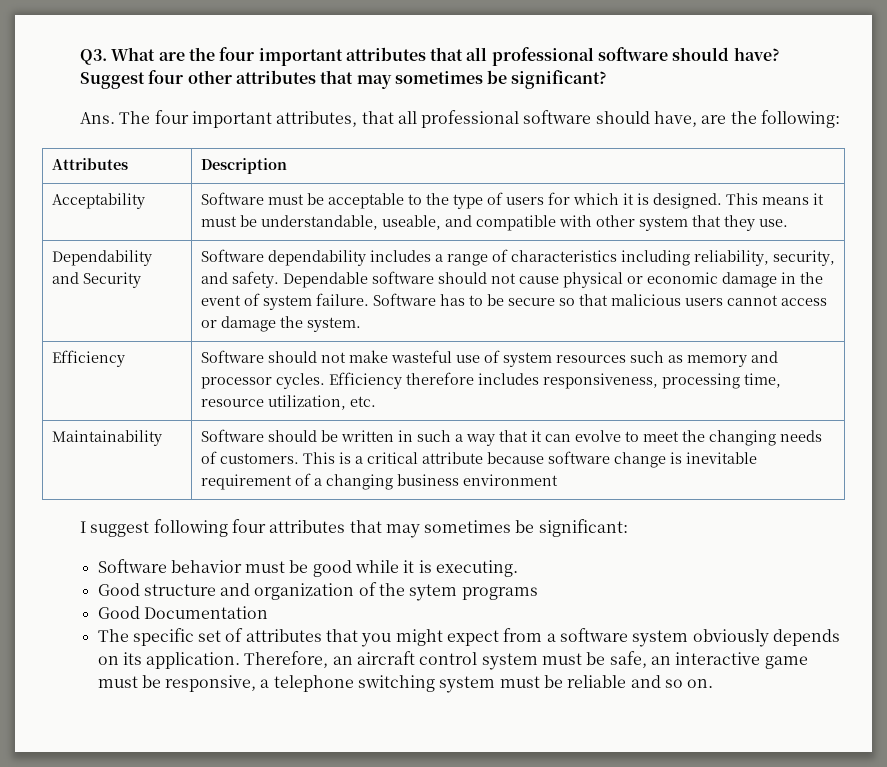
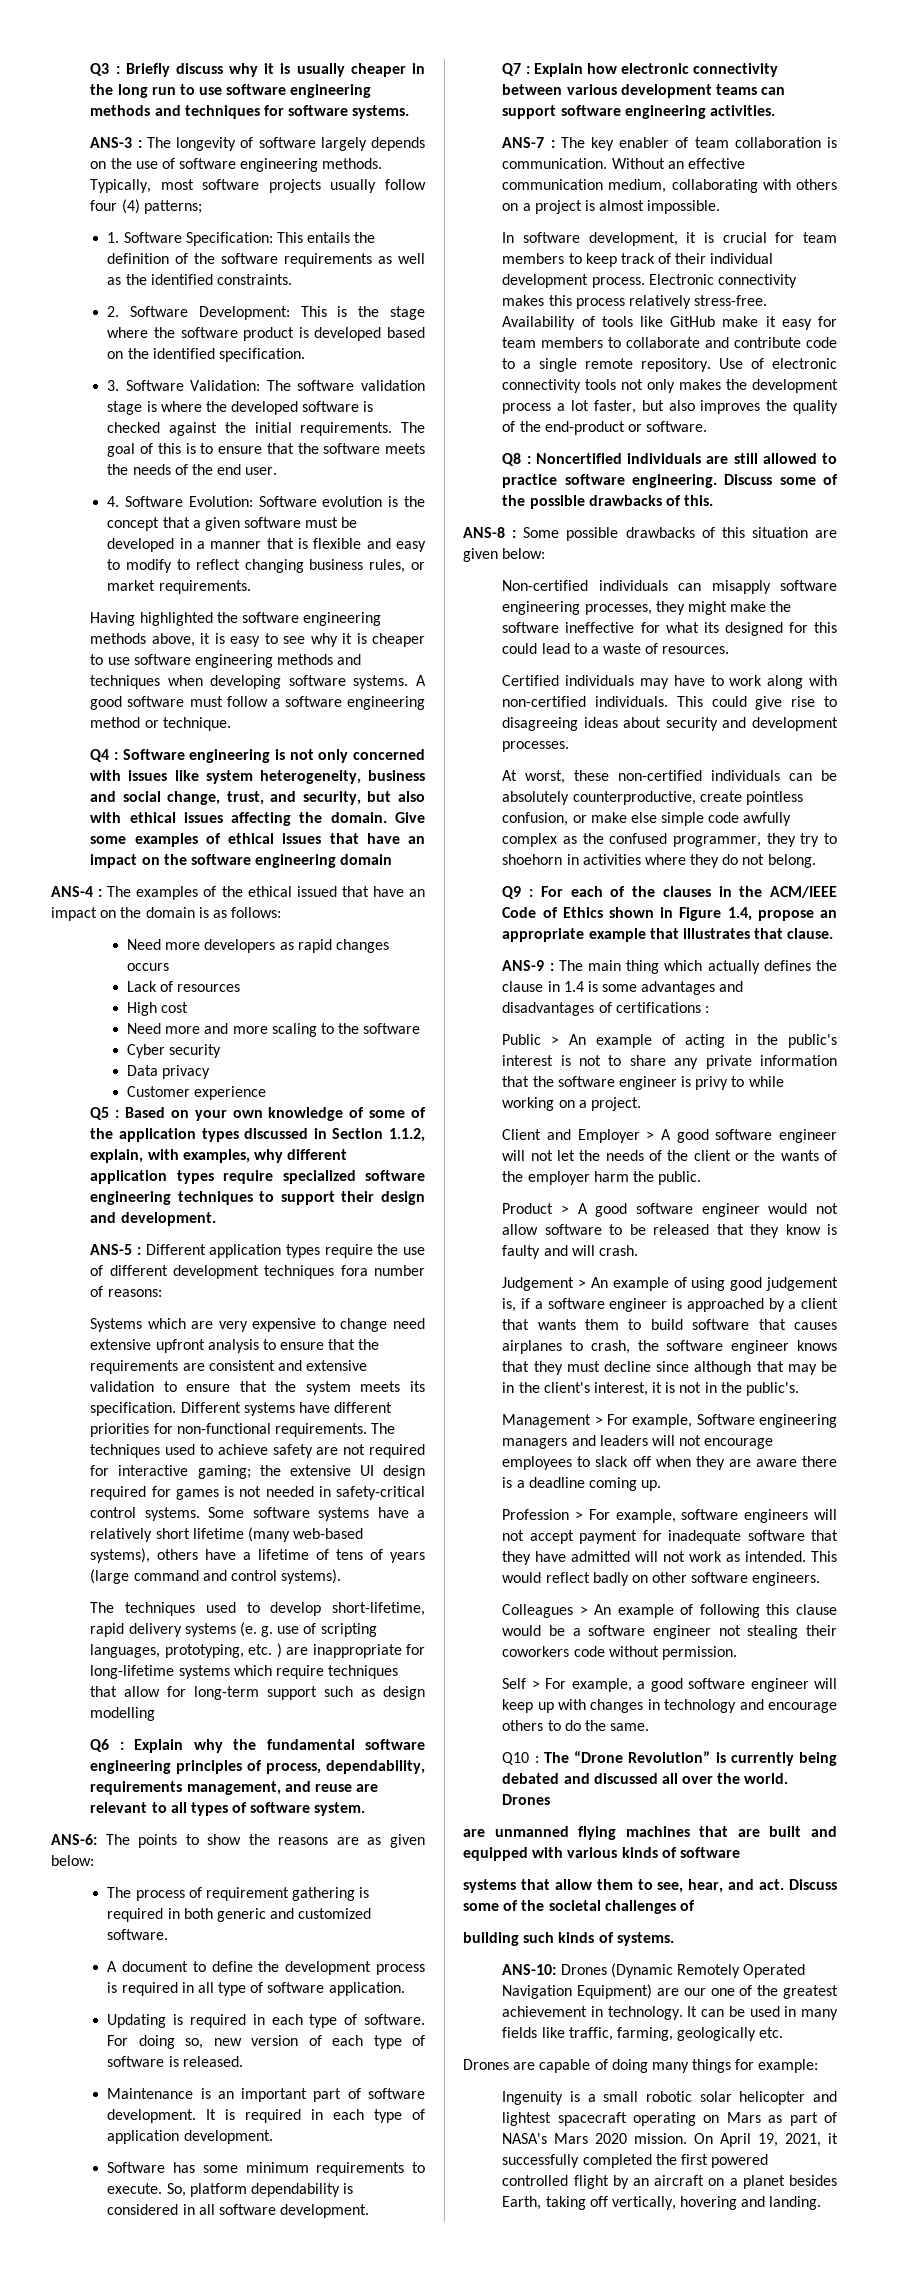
- Q3. What are the four important attributes that all professional software should have? Suggest four other attributes that may sometimes be significant?
- Ans. The four important attributes, that all professional software should have, are the following:
- Attributes | Description
- Acceptability | Software must be acceptable to the type of users for which it is designed. This means it must be understandable, useable, and compatible with other system that they use.
- Dependability and Security | Software dependability includes a range of characteristics including reliability, security, and safety. Dependable software should not cause physical or economic damage in the event of system failure. Software has to be secure so that malicious users cannot access or damage the system.
- Efficiency | Software should not make wasteful use of system resources such as memory and processor cycles. Efficiency therefore includes responsiveness, processing time, resource utilization, etc.
- Maintainability | Software should be written in such a way that it can evolve to meet the changing needs of customers. This is a critical attribute because software change is inevitable requirement of a changing business environment
- I suggest following four attributes that may sometimes be significant:
- Software behavior must be good while it is executing.
- Good structure and organization of the sytem programs
- Good Documentation
- The specific set of attributes that you might expect from a software system obviously depends on its application. Therefore, an aircraft control system must be safe, an interactive game must be responsive, a telephone switching system must be reliable and so on.
+ Q3 : Briefly discuss why it is usually cheaper in the long run to use software engineering methods and techniques for software systems.
+ ANS-3 : The longevity of software largely depends on the use of software engineering methods. Typically, most software projects usually follow four (4) patterns;
+ 1. Software Specification: This entails the definition of the software requirements as well as the identified constraints.
+ 2. Software Development: This is the stage where the software product is developed based on the identified specification.
+ 3. Software Validation: The software validation stage is where the developed software is checked against the initial requirements. The goal of this is to ensure that the software meets the needs of the end user.
+ 4. Software Evolution: Software evolution is the concept that a given software must be developed in a manner that is flexible and easy to modify to reflect changing business rules, or market requirements.
+ Having highlighted the software engineering methods above, it is easy to see why it is cheaper to use software engineering methods and techniques when developing software systems. A good software must follow a software engineering method or technique.
+ Q4 : Software engineering is not only concerned with issues like system heterogeneity, business and social change, trust, and security, but also with ethical issues affecting the domain. Give some examples of ethical issues that have an impact on the software engineering domain
+ ANS-4 : The examples of the ethical issued that have an impact on the domain is as follows:
+ Need more developers as rapid changes occurs
+ Lack of resources
+ High cost
+ Need more and more scaling to the software
+ Cyber security
+ Data privacy
+ Customer experience
+ Q5 : Based on your own knowledge of some of the application types discussed in Section 1.1.2, explain, with examples, why different application types require specialized software engineering techniques to support their design and development.
+ ANS-5 : Different application types require the use of different development techniques fora number of reasons:
+ Systems which are very expensive to change need extensive upfront analysis to ensure that the requirements are consistent and extensive validation to ensure that the system meets its specification. Different systems have different priorities for non-functional requirements. The techniques used to achieve safety are not required for interactive gaming; the extensive UI design required for games is not needed in safety-critical control systems. Some software systems have a relatively short lifetime (many web-based systems), others have a lifetime of tens of years (large command and control systems).
+ The techniques used to develop short-lifetime, rapid delivery systems (e. g. use of scripting languages, prototyping, etc. ) are inappropriate for long-lifetime systems which require techniques that allow for long-term support such as design modelling
+ Q6 : Explain why the fundamental software engineering principles of process, dependability, requirements management, and reuse are relevant to all types of software system.
+ ANS-6: The points to show the reasons are as given below:
+ The process of requirement gathering is required in both generic and customized software.
+ A document to define the development process is required in all type of software application.
+ Updating is required in each type of software. For doing so, new version of each type of software is released.
+ Maintenance is an important part of software development. It is required in each type of application development.
+ Software has some minimum requirements to execute. So, platform dependability is considered in all software development.
+ Q7 : Explain how electronic connectivity between various development teams can support software engineering activities.
+ ANS-7 : The key enabler of team collaboration is communication. Without an effective communication medium, collaborating with others on a project is almost impossible.
+ In software development, it is crucial for team members to keep track of their individual development process. Electronic connectivity makes this process relatively stress-free. Availability of tools like GitHub make it easy for team members to collaborate and contribute code to a single remote repository. Use of electronic connectivity tools not only makes the development process a lot faster, but also improves the quality of the end-product or software.
+ Q8 : Noncertified individuals are still allowed to practice software engineering. Discuss some of the possible drawbacks of this.
+ ANS-8 : Some possible drawbacks of this situation are given below:
+ Non-certified individuals can misapply software engineering processes, they might make the software ineffective for what its designed for this could lead to a waste of resources.
+ Certified individuals may have to work along with non-certified individuals. This could give rise to disagreeing ideas about security and development processes.
+ At worst, these non-certified individuals can be absolutely counterproductive, create pointless confusion, or make else simple code awfully complex as the confused programmer, they try to shoehorn in activities where they do not belong.
+ Q9 : For each of the clauses in the ACM/IEEE Code of Ethics shown in Figure 1.4, propose an appropriate example that illustrates that clause.
+ ANS-9 : The main thing which actually defines the clause in 1.4 is some advantages and disadvantages of certifications :
+ Public > An example of acting in the public's interest is not to share any private information that the software engineer is privy to while working on a project.
+ Client and Employer > A good software engineer will not let the needs of the client or the wants of the employer harm the public.
+ Product > A good software engineer would not allow software to be released that they know is faulty and will crash.
+ Judgement > An example of using good judgement is, if a software engineer is approached by a client that wants them to build software that causes airplanes to crash, the software engineer knows that they must decline since although that may be in the client's interest, it is not in the public's.
+ Management > For example, Software engineering managers and leaders will not encourage employees to slack off when they are aware there is a deadline coming up.
+ Profession > For example, software engineers will not accept payment for inadequate software that they have admitted will not work as intended. This would reflect badly on other software engineers.
+ Colleagues > An example of following this clause would be a software engineer not stealing their coworkers code without permission.
+ Self > For example, a good software engineer will keep up with changes in technology and encourage others to do the same.
+ Q10 : The “Drone Revolution” is currently being debated and discussed all over the world. Drones
+ are unmanned flying machines that are built and equipped with various kinds of software
+ systems that allow them to see, hear, and act. Discuss some of the societal challenges of
+ building such kinds of systems.
+ ANS-10: Drones (Dynamic Remotely Operated Navigation Equipment) are our one of the greatest achievement in technology. It can be used in many fields like traffic, farming, geologically etc.
+ Drones are capable of doing many things for example:
+ Ingenuity is a small robotic solar helicopter and lightest spacecraft operating on Mars as part of NASA's Mars 2020 mission. On April 19, 2021, it successfully completed the first powered controlled flight by an aircraft on a planet besides Earth, taking off vertically, hovering and landing.

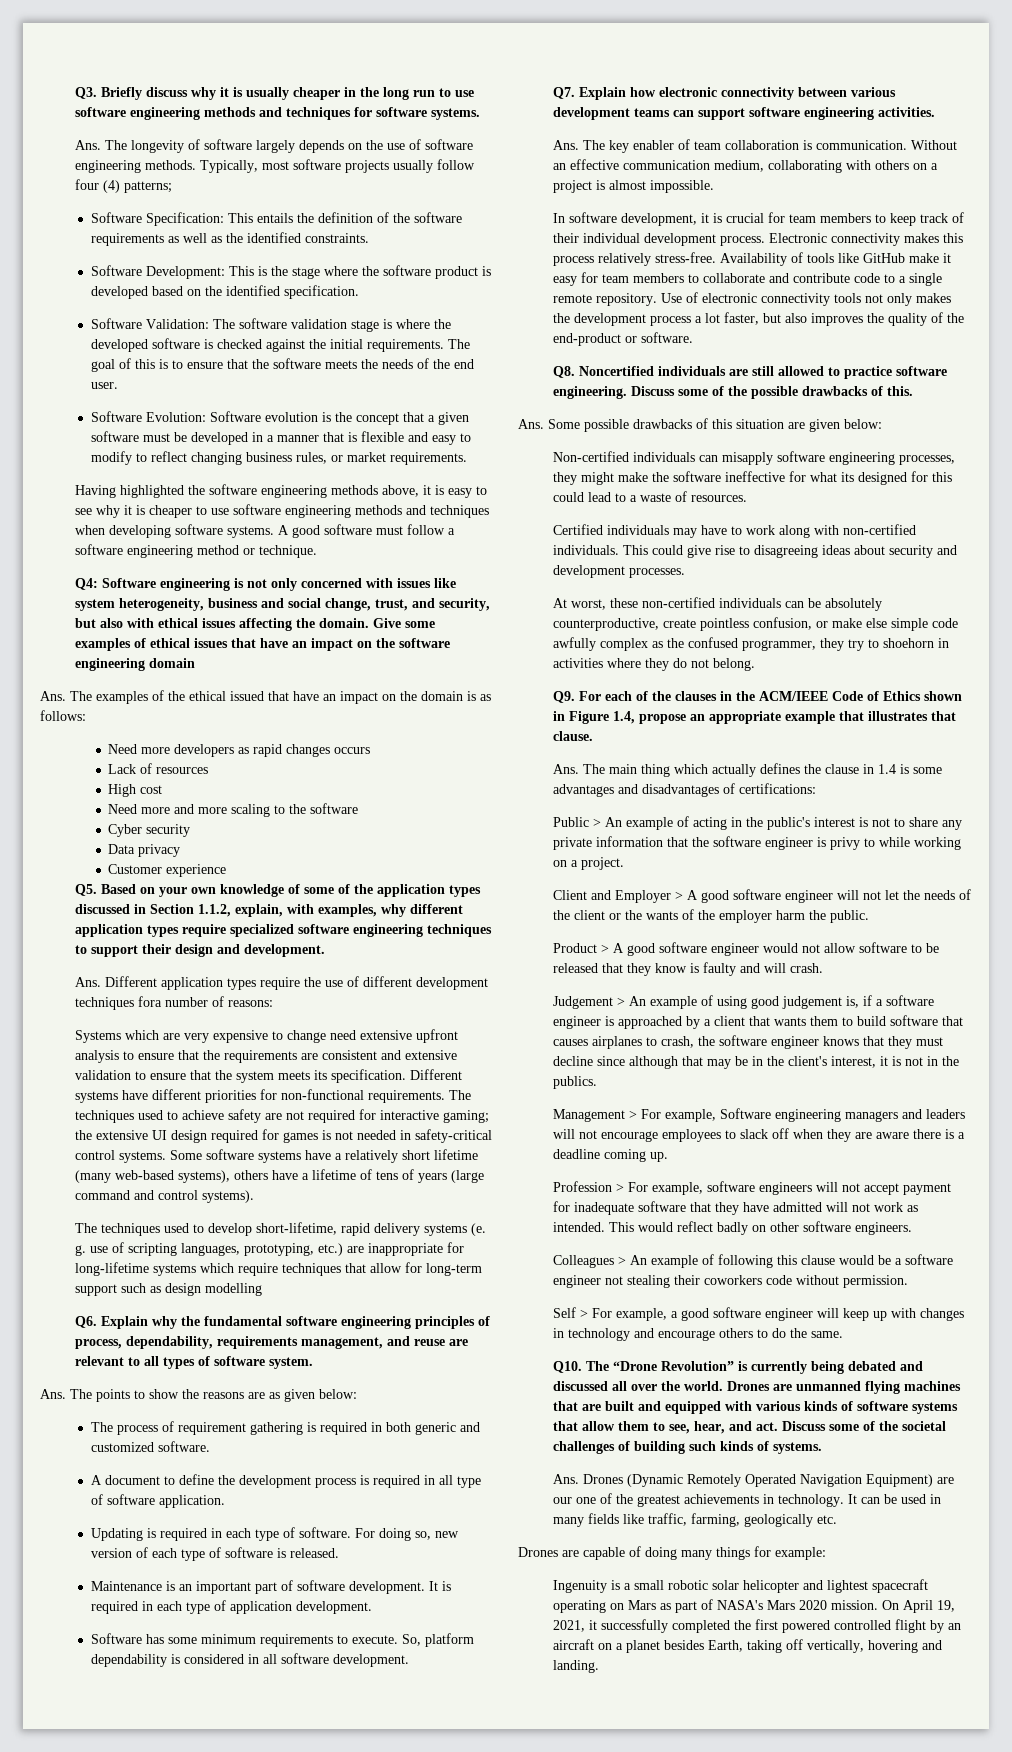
- Q3 : Briefly discuss why it is usually cheaper in the long run to use software engineering methods and techniques for software systems.
+ Q3. Briefly discuss why it is usually cheaper in the long run to use software engineering methods and techniques for software systems.
- ANS-3 : The longevity of software largely depends on the use of software engineering methods.
+ Ans. The longevity of software largely depends on the use of software engineering methods.
- 1. Software Specification: This entails the definition of the software requirements as well as the identified constraints.
+ Software Specification: This entails the definition of the software requirements as well as the identified constraints.
- 2. Software Development: This is the stage where the software product is developed based on the identified specification.
+ Software Development: This is the stage where the software product is developed based on the identified specification.
- 3. Software Validation: The software validation stage is where the developed software is checked against the initial requirements.
+ Software Validation: The software validation stage is where the developed software is checked against the initial requirements.
- 4. Software Evolution: Software evolution is the concept that a given software must be developed in a manner that is flexible and easy to modify to reflect changing business rules, or market requirements.
+ Software Evolution: Software evolution is the concept that a given software must be developed in a manner that is flexible and easy to modify to reflect changing business rules, or market requirements.
- Q4 : Software engineering is not only concerned with issues like system heterogeneity, business and social change, trust, and security, but also with ethical issues affecting the domain.
+ Q4: Software engineering is not only concerned with issues like system heterogeneity, business and social change, trust, and security, but also with ethical issues affecting the domain.
- ANS-4 : The examples of the ethical issued that have an impact on the domain is as follows:
+ Ans. The examples of the ethical issued that have an impact on the domain is as follows:
- Q5 : Based on your own knowledge of some of the application types discussed in Section 1.1.2, explain, with examples, why different application types require specialized software engineering techniques to support their design and development.
+ Q5. Based on your own knowledge of some of the application types discussed in Section 1.1.2, explain, with examples, why different application types require specialized software engineering techniques to support their design and development.
- ANS-5 : Different application types require the use of different development techniques fora number of reasons:
+ Ans. Different application types require the use of different development techniques fora number of reasons:
- The techniques used to develop short-lifetime, rapid delivery systems (e. g. use of scripting languages, prototyping, etc. ) are inappropriate for long-lifetime systems which require techniques that allow for long-term support such as design modelling
+ The techniques used to develop short-lifetime, rapid delivery systems (e. g. use of scripting languages, prototyping, etc.) are inappropriate for long-lifetime systems which require techniques that allow for long-term support such as design modelling
- Q6 : Explain why the fundamental software engineering principles of process, dependability, requirements management, and reuse are relevant to all types of software system.
+ Q6. Explain why the fundamental software engineering principles of process, dependability, requirements management, and reuse are relevant to all types of software system.
- ANS-6: The points to show the reasons are as given below:
+ Ans. The points to show the reasons are as given below:
- Q7 : Explain how electronic connectivity between various development teams can support software engineering activities.
+ Q7. Explain how electronic connectivity between various development teams can support software engineering activities.
- ANS-7 : The key enabler of team collaboration is communication.
+ Ans. The key enabler of team collaboration is communication.
- Q8 : Noncertified individuals are still allowed to practice software engineering.
+ Q8. Noncertified individuals are still allowed to practice software engineering.
- ANS-8 : Some possible drawbacks of this situation are given below:
+ Ans. Some possible drawbacks of this situation are given below:
- Q9 : For each of the clauses in the ACM/IEEE Code of Ethics shown in Figure 1.4, propose an appropriate example that illustrates that clause.
+ Q9. For each of the clauses in the ACM/IEEE Code of Ethics shown in Figure 1.4, propose an appropriate example that illustrates that clause.
- ANS-9 : The main thing which actually defines the clause in 1.4 is some advantages and disadvantages of certifications :
+ Ans. The main thing which actually defines the clause in 1.4 is some advantages and disadvantages of certifications:
- Judgement > An example of using good judgement is, if a software engineer is approached by a client that wants them to build software that causes airplanes to crash, the software engineer knows that they must decline since although that may be in the client's interest, it is not in the public's.
+ Judgement > An example of using good judgement is, if a software engineer is approached by a client that wants them to build software that causes airplanes to crash, the software engineer knows that they must decline since although that may be in the client's interest, it is not in the publics.
- Q10 : The “Drone Revolution” is currently being debated and discussed all over the world. Drones
- are unmanned flying machines that are built and equipped with various kinds of software
- systems that allow them to see, hear, and act.
+ Q10. The “Drone Revolution” is currently being debated and discussed all over the world. Drones are unmanned flying machines that are built and equipped with various kinds of software systems that allow them to see, hear, and act.
- Discuss some of the societal challenges of
- building such kinds of systems.
+ Discuss some of the societal challenges of building such kinds of systems.
- ANS-10: Drones (Dynamic Remotely Operated Navigation Equipment) are our one of the greatest achievement in technology.
+ Ans. Drones (Dynamic Remotely Operated Navigation Equipment) are our one of the greatest achievements in technology.

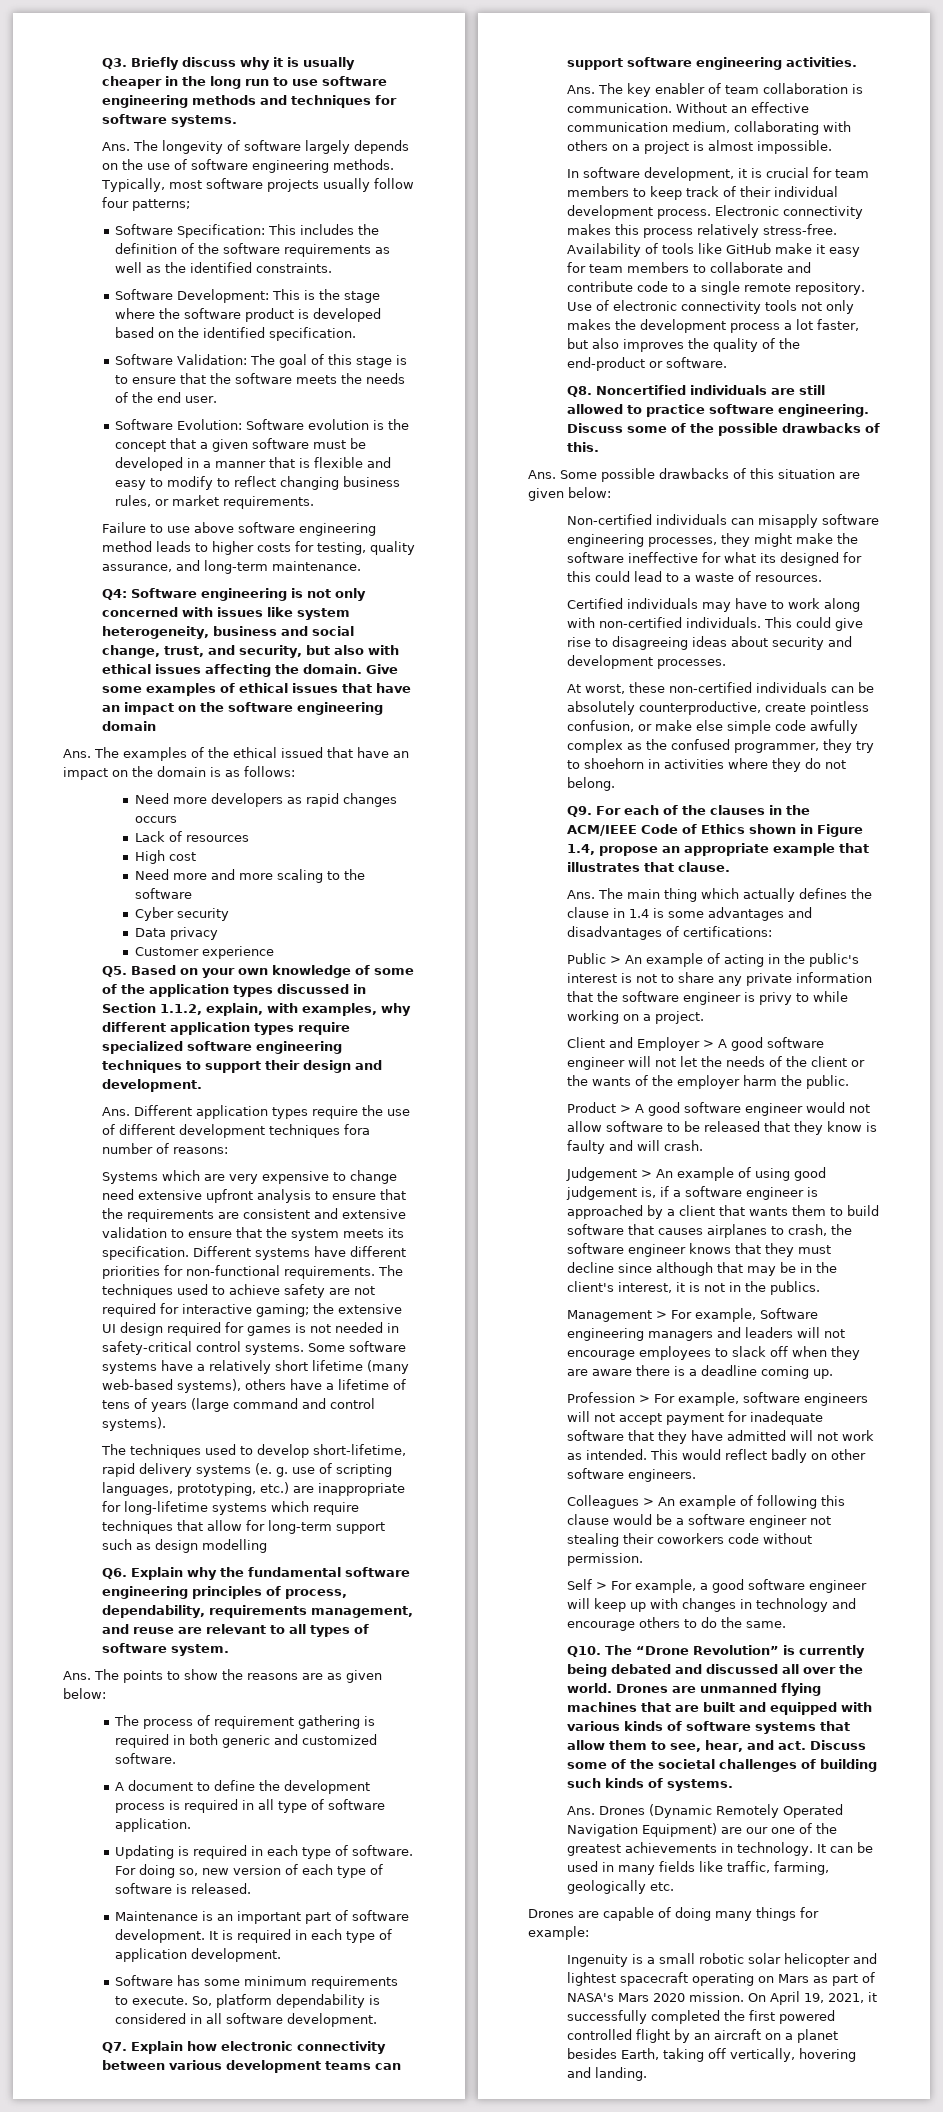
- Typically, most software projects usually follow four (4) patterns;
+ Typically, most software projects usually follow four patterns;
- Software Specification: This entails the definition of the software requirements as well as the identified constraints.
+ Software Specification: This includes the definition of the software requirements as well as the identified constraints.
- Software Validation: The software validation stage is where the developed software is checked against the initial requirements. The goal of this is to ensure that the software meets the needs of the end user.
+ Software Validation: The goal of this stage is to ensure that the software meets the needs of the end user.
- Having highlighted the software engineering methods above, it is easy to see why it is cheaper to use software engineering methods and techniques when developing software systems. A good software must follow a software engineering method or technique.
+ Failure to use above software engineering method leads to higher costs for testing, quality assurance, and long-term maintenance.

